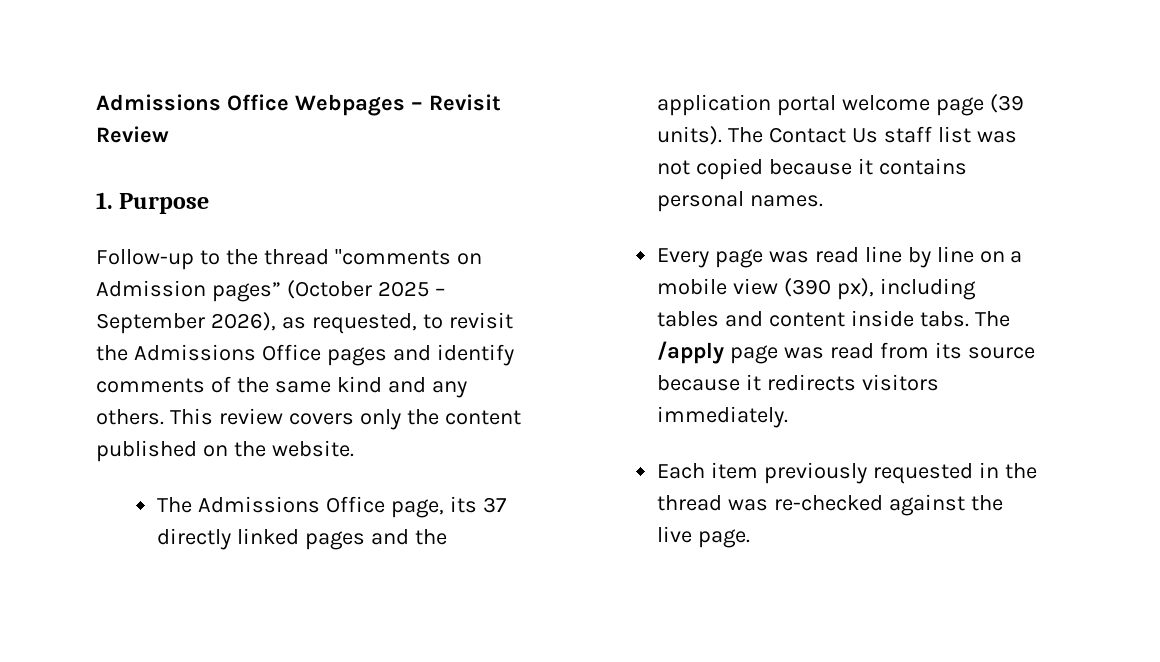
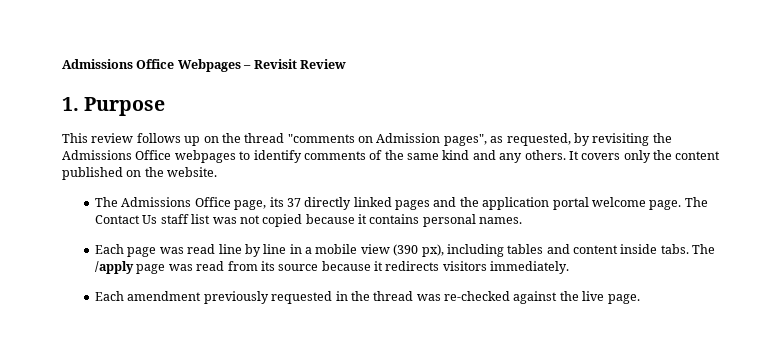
- Follow-up to the thread "comments on Admission pages” (October 2025 – September 2026), as requested, to revisit the Admissions Office pages and identify comments of the same kind and any others.
+ This review follows up on the thread "comments on Admission pages", as requested, by revisiting the Admissions Office webpages to identify comments of the same kind and any others.
- This review covers only the content published on the website.
+ It covers only the content published on the website.
- The Admissions Office page, its 37 directly linked pages and the application portal welcome page (39 units).
+ The Admissions Office page, its 37 directly linked pages and the application portal welcome page.
- Every page was read line by line on a mobile view (390 px), including tables and content inside tabs.
+ Each page was read line by line in a mobile view (390 px), including tables and content inside tabs.
- Each item previously requested in the thread was re-checked against the live page.
+ Each amendment previously requested in the thread was re-checked against the live page.

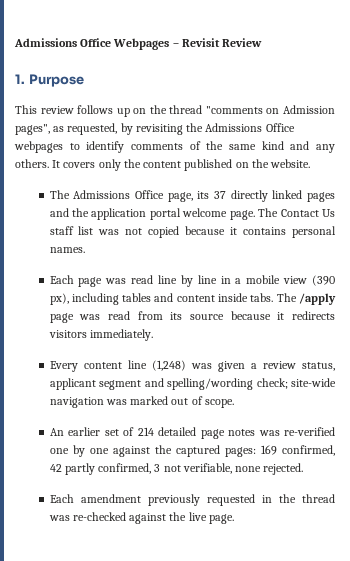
+ Every content line (1,248) was given a review status, applicant segment and spelling/wording check; site-wide navigation was marked out of scope.
+ An earlier set of 214 detailed page notes was re-verified one by one against the captured pages: 169 confirmed, 42 partly confirmed, 3 not verifiable, none rejected.

